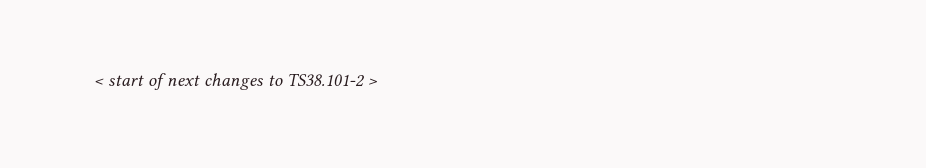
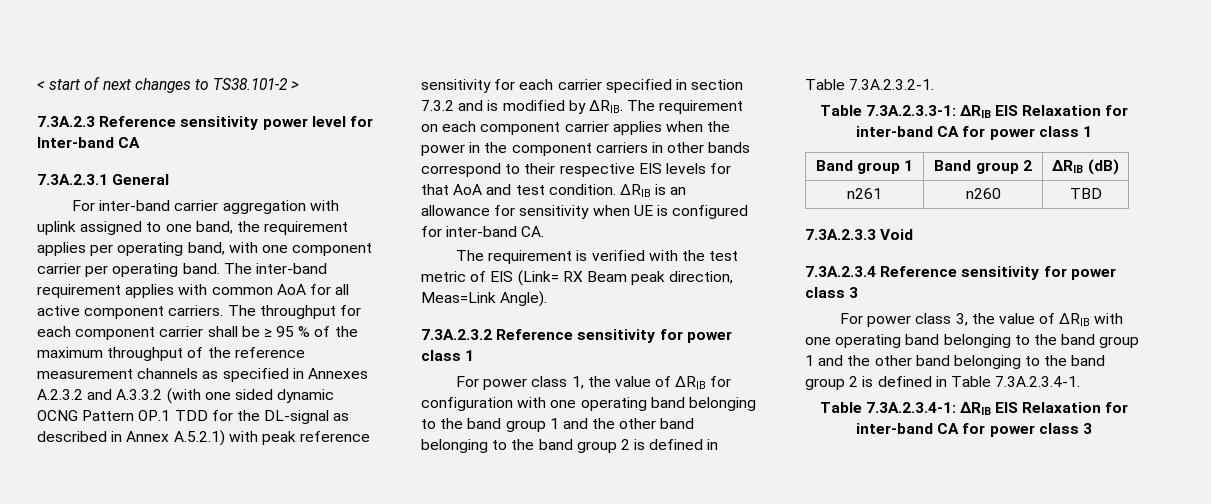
+ 7.3A.2.3 Reference sensitivity power level for Inter-band CA
+ 7.3A.2.3.1 General
+ For inter-band carrier aggregation with uplink assigned to one band, the requirement applies per operating band, with one component carrier per operating band. The inter-band requirement applies with common AoA for all active component carriers. The throughput for each component carrier shall be ≥ 95 % of the maximum throughput of the reference measurement channels as specified in Annexes A.2.3.2 and A.3.3.2 (with one sided dynamic OCNG Pattern OP.1 TDD for the DL-signal as described in Annex A.5.2.1) with peak reference sensitivity for each carrier specified in section 7.3.2 and is modified by ∆RIB. The requirement on each component carrier applies when the power in the component carriers in other bands correspond to their respective EIS levels for that AoA and test condition. ∆RIB is an allowance for sensitivity when UE is configured for inter-band CA.
+ The requirement is verified with the test metric of EIS (Link= RX Beam peak direction, Meas=Link Angle).
+ 7.3A.2.3.2 Reference sensitivity for power class 1
+ For power class 1, the value of ∆RIB for configuration with one operating band belonging to the band group 1 and the other band belonging to the band group 2 is defined in Table 7.3A.2.3.2-1.
+ Table 7.3A.2.3.3-1: ΔRIB EIS Relaxation for inter-band CA for power class 1
+ Band group 1 | Band group 2 | ΔRIB (dB)
+ n261 | n260 | TBD
+ 7.3A.2.3.3 Void
+ 7.3A.2.3.4 Reference sensitivity for power class 3
+ For power class 3, the value of ∆RIB with one operating band belonging to the band group 1 and the other band belonging to the band group 2 is defined in Table 7.3A.2.3.4-1.
+ Table 7.3A.2.3.4-1: ΔRIB EIS Relaxation for inter-band CA for power class 3

